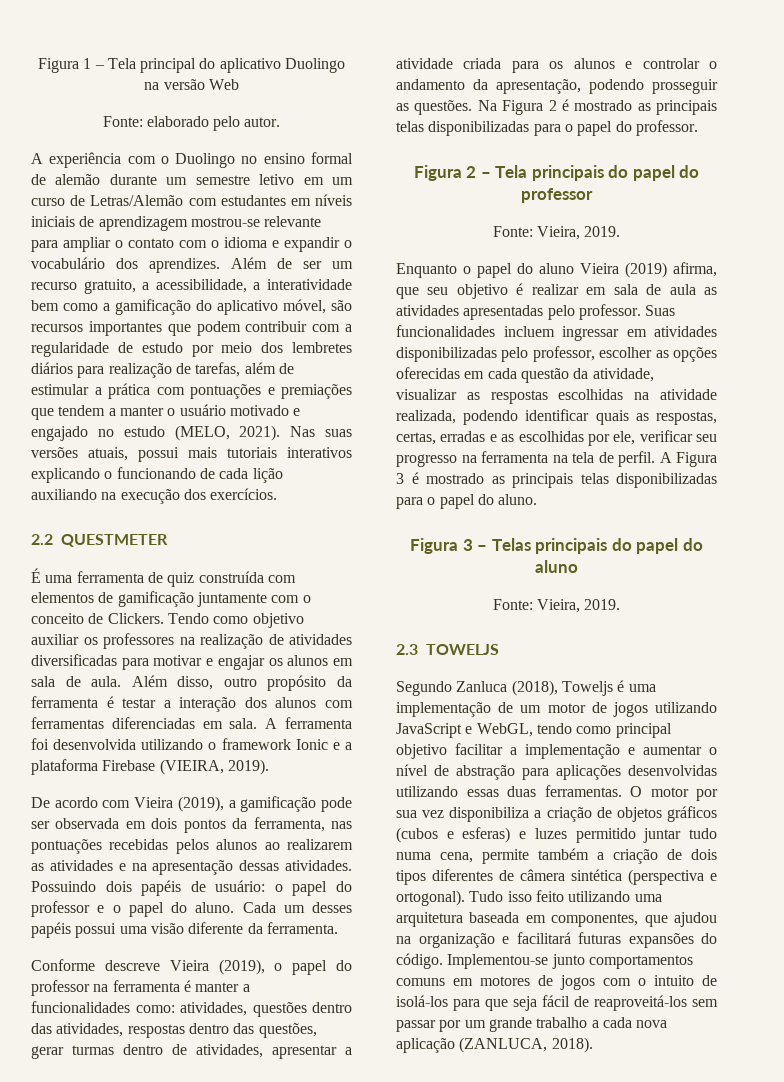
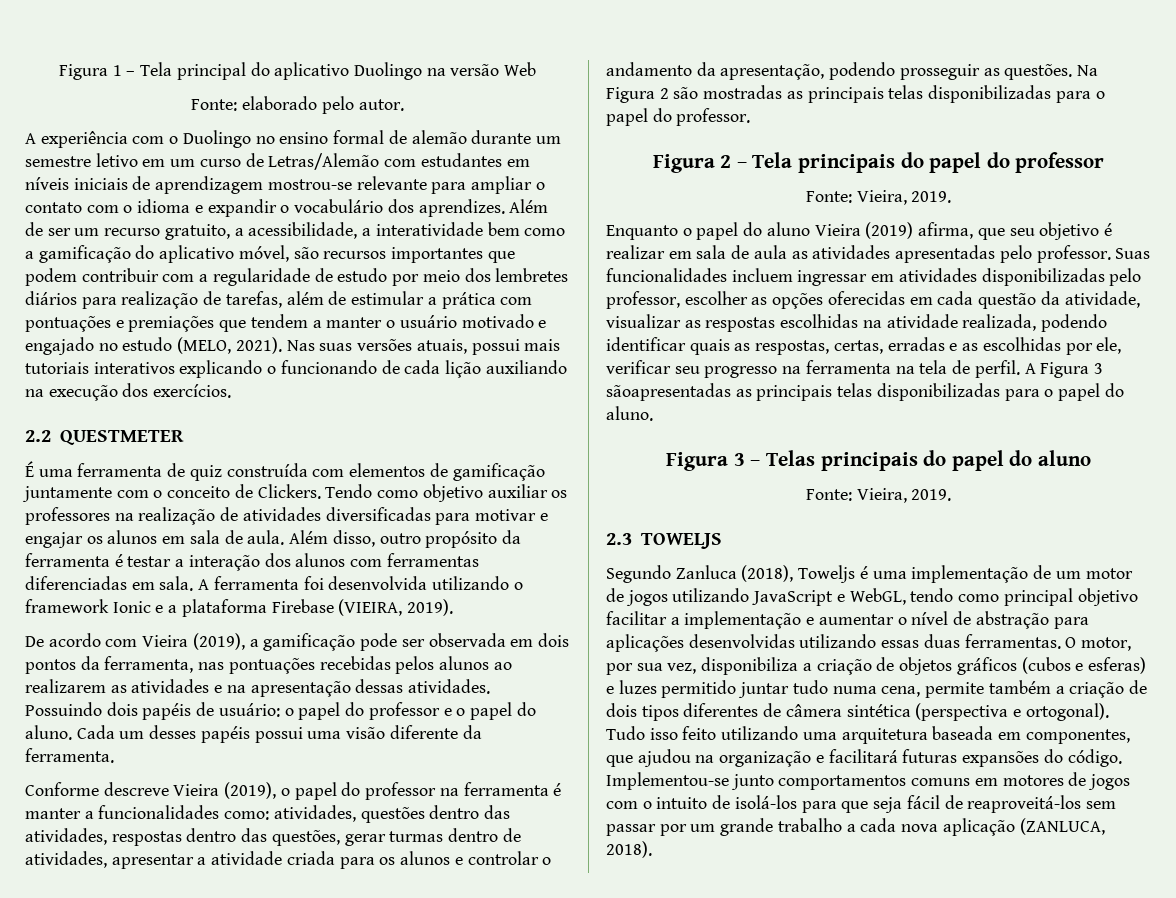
- Na Figura 2 é mostrado as principais telas disponibilizadas para o papel do professor.
+ Na Figura 2 são mostradas as principais telas disponibilizadas para o papel do professor.
- A Figura 3 é mostrado as principais telas disponibilizadas para o papel do aluno.
+ A Figura 3 sãoapresentadas as principais telas disponibilizadas para o papel do aluno.
- O motor por sua vez disponibiliza a criação de objetos gráficos (cubos e esferas) e luzes permitido juntar tudo numa cena, permite também a criação de dois tipos diferentes de câmera sintética (perspectiva e ortogonal).
+ O motor, por sua vez, disponibiliza a criação de objetos gráficos (cubos e esferas) e luzes permitido juntar tudo numa cena, permite também a criação de dois tipos diferentes de câmera sintética (perspectiva e ortogonal).

